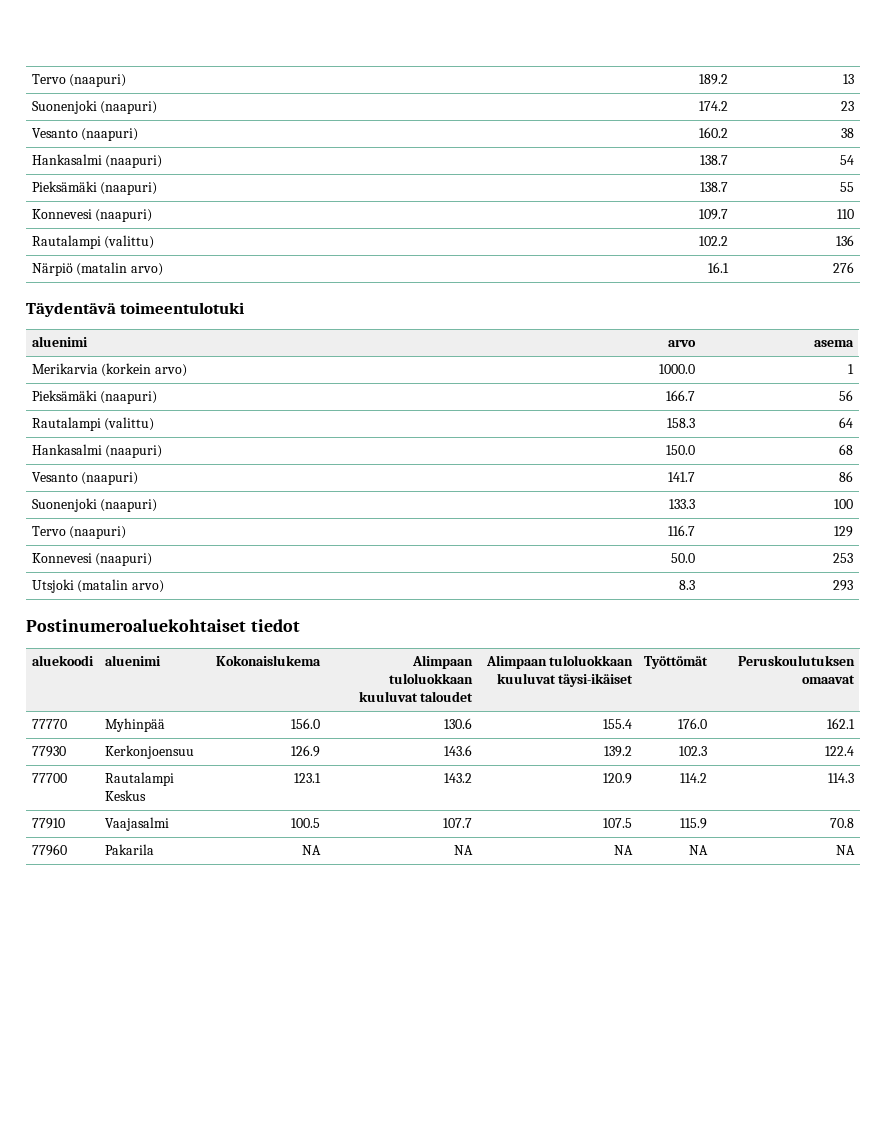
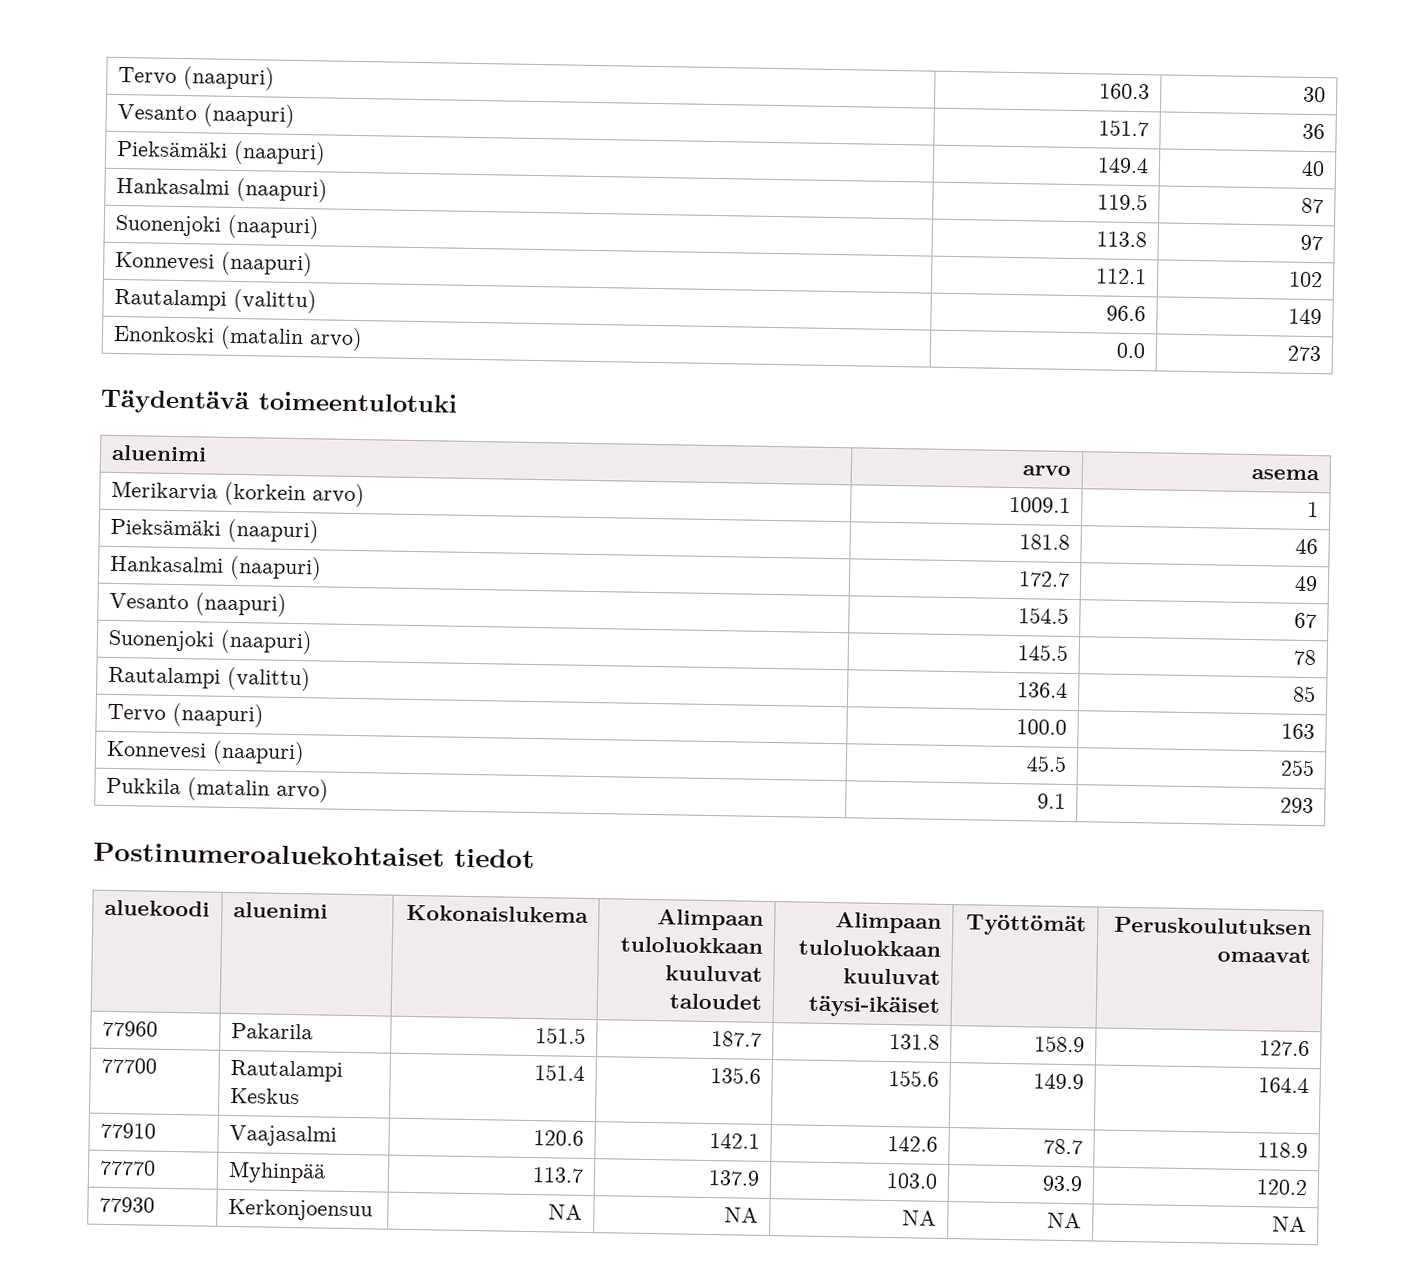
- Tervo (naapuri) | 189.2 | 13
- Suonenjoki (naapuri) | 174.2 | 23
- Vesanto (naapuri) | 160.2 | 38
- Hankasalmi (naapuri) | 138.7 | 54
- Pieksämäki (naapuri) | 138.7 | 55
- Konnevesi (naapuri) | 109.7 | 110
- Rautalampi (valittu) | 102.2 | 136
- Närpiö (matalin arvo) | 16.1 | 276
+ Tervo (naapuri) | 160.3 | 30
+ Vesanto (naapuri) | 151.7 | 36
+ Pieksämäki (naapuri) | 149.4 | 40
+ Hankasalmi (naapuri) | 119.5 | 87
+ Suonenjoki (naapuri) | 113.8 | 97
+ Konnevesi (naapuri) | 112.1 | 102
+ Rautalampi (valittu) | 96.6 | 149
+ Enonkoski (matalin arvo) | 0.0 | 273
- Merikarvia (korkein arvo) | 1000.0 | 1
+ Merikarvia (korkein arvo) | 1009.1 | 1
- Pieksämäki (naapuri) | 166.7 | 56
- Rautalampi (valittu) | 158.3 | 64
- Hankasalmi (naapuri) | 150.0 | 68
- Vesanto (naapuri) | 141.7 | 86
- Suonenjoki (naapuri) | 133.3 | 100
- Tervo (naapuri) | 116.7 | 129
- Konnevesi (naapuri) | 50.0 | 253
- Utsjoki (matalin arvo) | 8.3 | 293
+ Pieksämäki (naapuri) | 181.8 | 46
+ Hankasalmi (naapuri) | 172.7 | 49
+ Vesanto (naapuri) | 154.5 | 67
+ Suonenjoki (naapuri) | 145.5 | 78
+ Rautalampi (valittu) | 136.4 | 85
+ Tervo (naapuri) | 100.0 | 163
+ Konnevesi (naapuri) | 45.5 | 255
+ Pukkila (matalin arvo) | 9.1 | 293
- 77770 | Myhinpää | 156.0 | 130.6 | 155.4 | 176.0 | 162.1
- 77930 | Kerkonjoensuu | 126.9 | 143.6 | 139.2 | 102.3 | 122.4
- 77700 | Rautalampi Keskus | 123.1 | 143.2 | 120.9 | 114.2 | 114.3
- 77910 | Vaajasalmi | 100.5 | 107.7 | 107.5 | 115.9 | 70.8
- 77960 | Pakarila | NA | NA | NA | NA | NA
+ 77960 | Pakarila | 151.5 | 187.7 | 131.8 | 158.9 | 127.6
+ 77700 | Rautalampi Keskus | 151.4 | 135.6 | 155.6 | 149.9 | 164.4
+ 77910 | Vaajasalmi | 120.6 | 142.1 | 142.6 | 78.7 | 118.9
+ 77770 | Myhinpää | 113.7 | 137.9 | 103.0 | 93.9 | 120.2
+ 77930 | Kerkonjoensuu | NA | NA | NA | NA | NA

